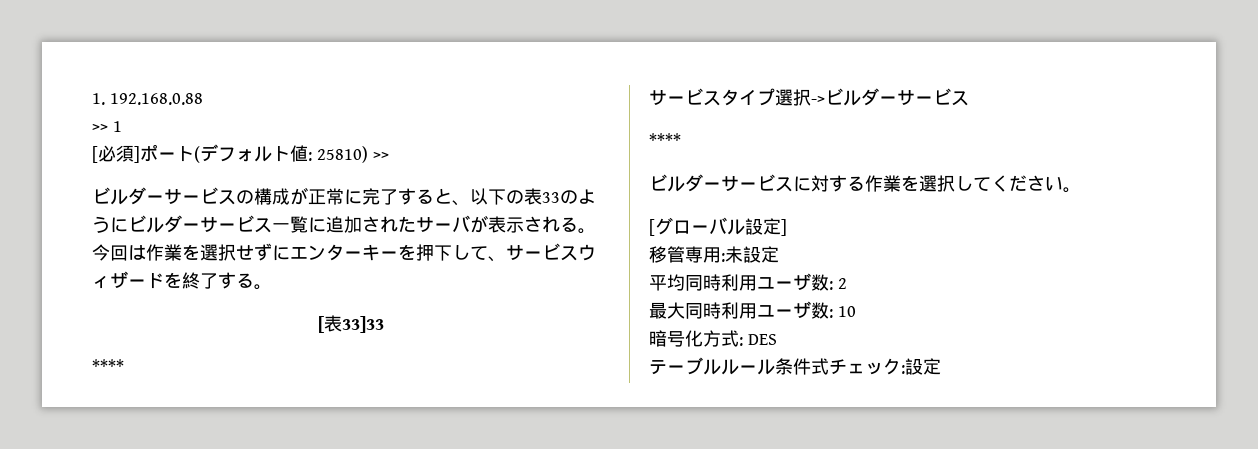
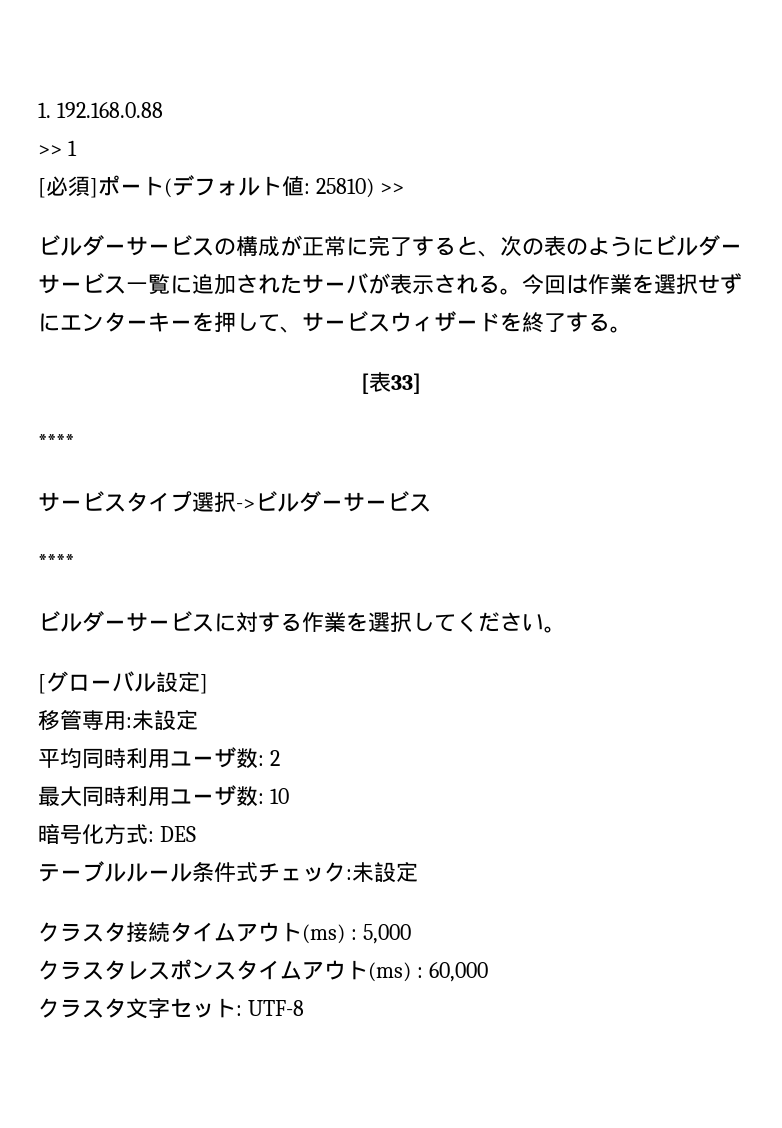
- ビルダーサービスの構成が正常に完了すると、以下の表33のようにビルダーサービス一覧に追加されたサーバが表示される。
+ ビルダーサービスの構成が正常に完了すると、次の表のようにビルダーサービス一覧に追加されたサーバが表示される。
- 今回は作業を選択せずにエンターキーを押下して、サービスウィザードを終了する。
+ 今回は作業を選択せずにエンターキーを押して、サービスウィザードを終了する。
- [表33]33
+ [表33]
- テーブルルール条件式チェック:設定
+ テーブルルール条件式チェック:未設定
+ クラスタ接続タイムアウト(ms) : 5,000
+ クラスタレスポンスタイムアウト(ms) : 60,000
+ クラスタ文字セット: UTF-8

